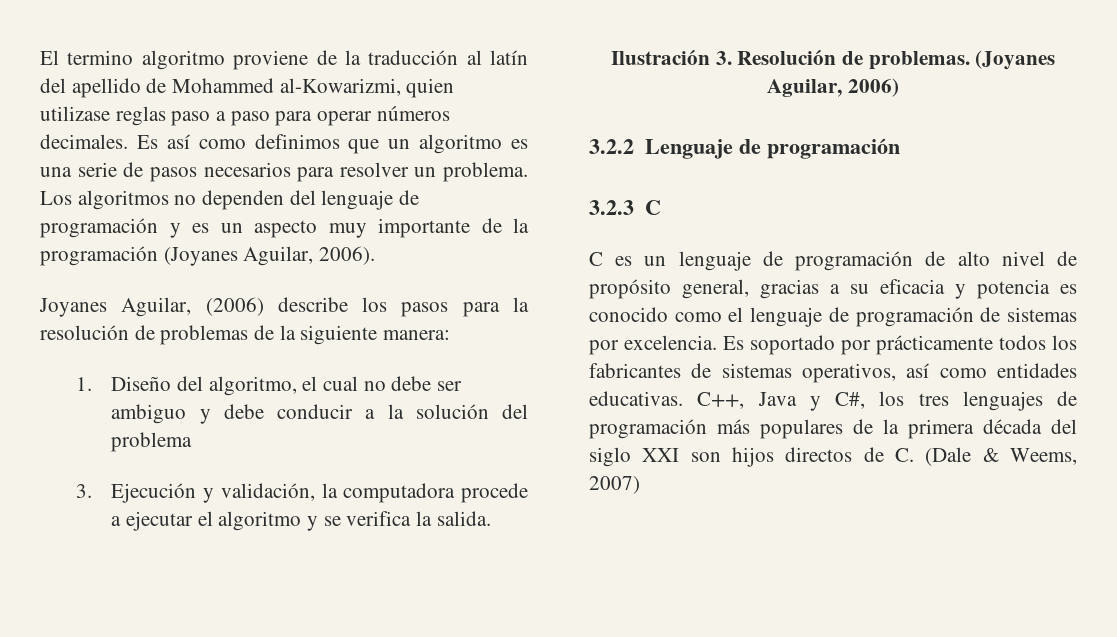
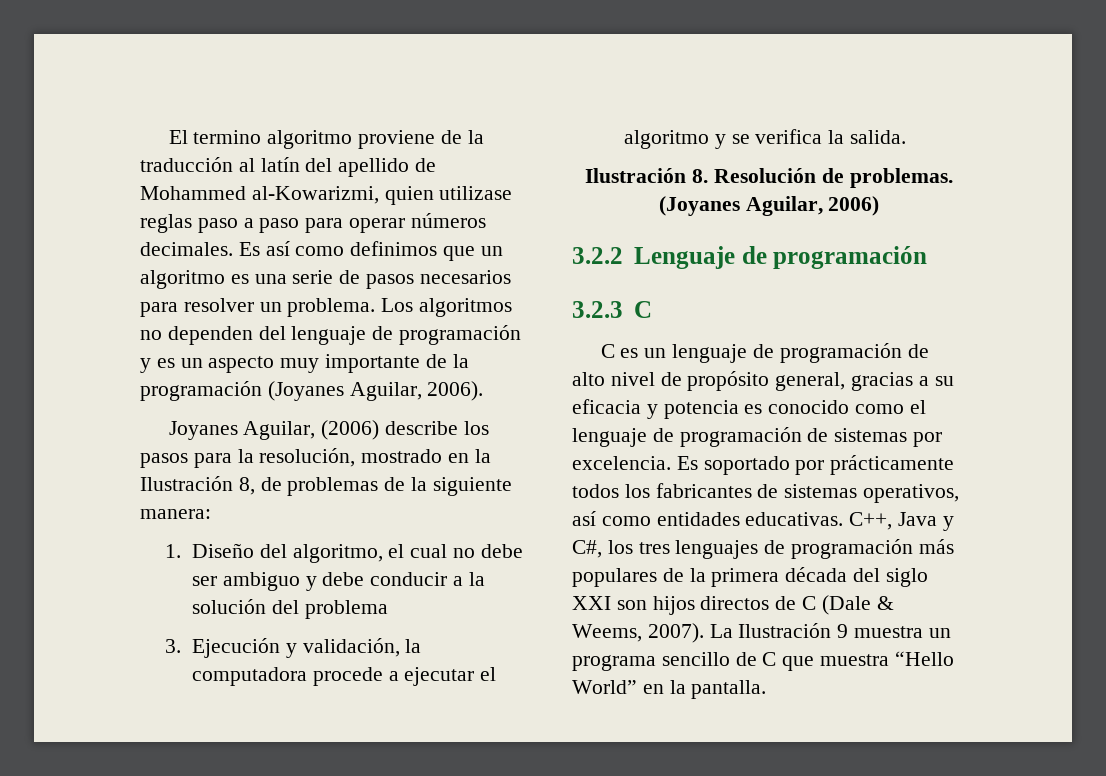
- Joyanes Aguilar, (2006) describe los pasos para la resolución de problemas de la siguiente manera:
+ Joyanes Aguilar, (2006) describe los pasos para la resolución, mostrado en la Ilustración 8, de problemas de la siguiente manera:
- Ilustración 3. Resolución de problemas.
+ Ilustración 8. Resolución de problemas.
- C++, Java y C#, los tres lenguajes de programación más populares de la primera década del siglo XXI son hijos directos de C. (Dale & Weems, 2007)
+ C++, Java y C#, los tres lenguajes de programación más populares de la primera década del siglo XXI son hijos directos de C (Dale & Weems, 2007). La Ilustración 9 muestra un programa sencillo de C que muestra “Hello World” en la pantalla.

